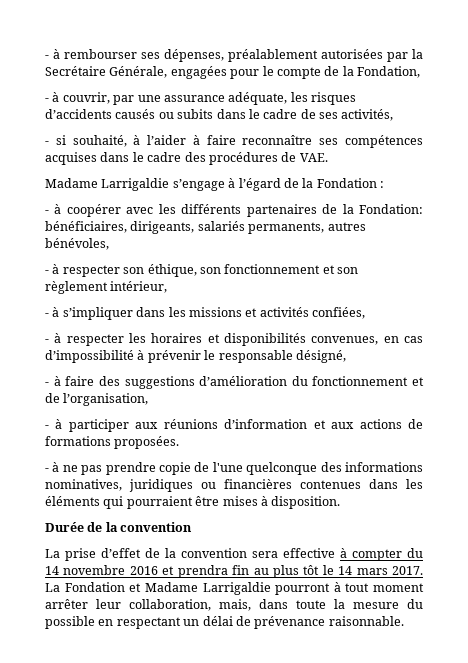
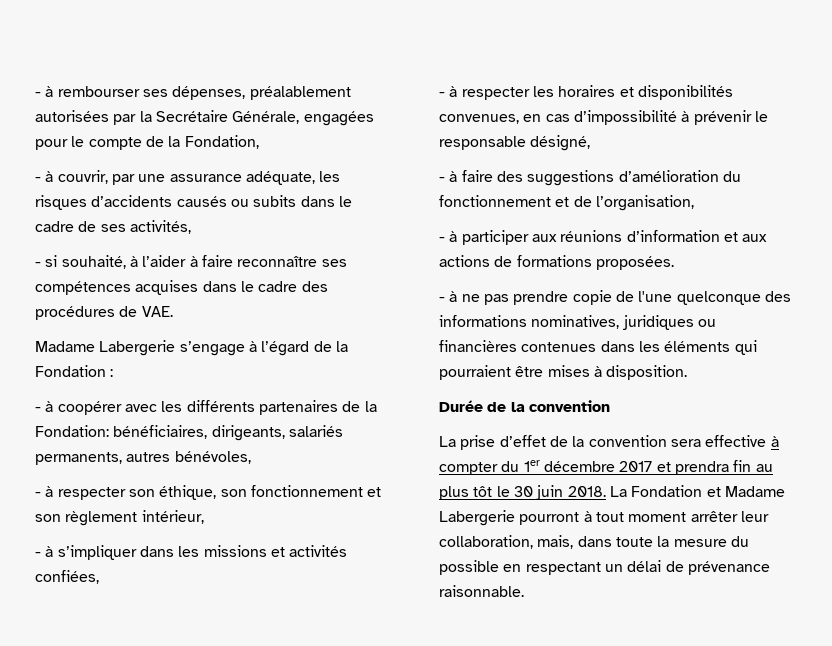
- Madame Larrigaldie s’engage à l’égard de la Fondation :
+ Madame Labergerie s’engage à l’égard de la Fondation :
- La prise d’effet de la convention sera effective à compter du 14 novembre 2016 et prendra fin au plus tôt le 14 mars 2017.
+ La prise d’effet de la convention sera effective à compter du 1er décembre 2017 et prendra fin au plus tôt le 30 juin 2018.
- La Fondation et Madame Larrigaldie pourront à tout moment arrêter leur collaboration, mais, dans toute la mesure du possible en respectant un délai de prévenance raisonnable.
+ La Fondation et Madame Labergerie pourront à tout moment arrêter leur collaboration, mais, dans toute la mesure du possible en respectant un délai de prévenance raisonnable.

